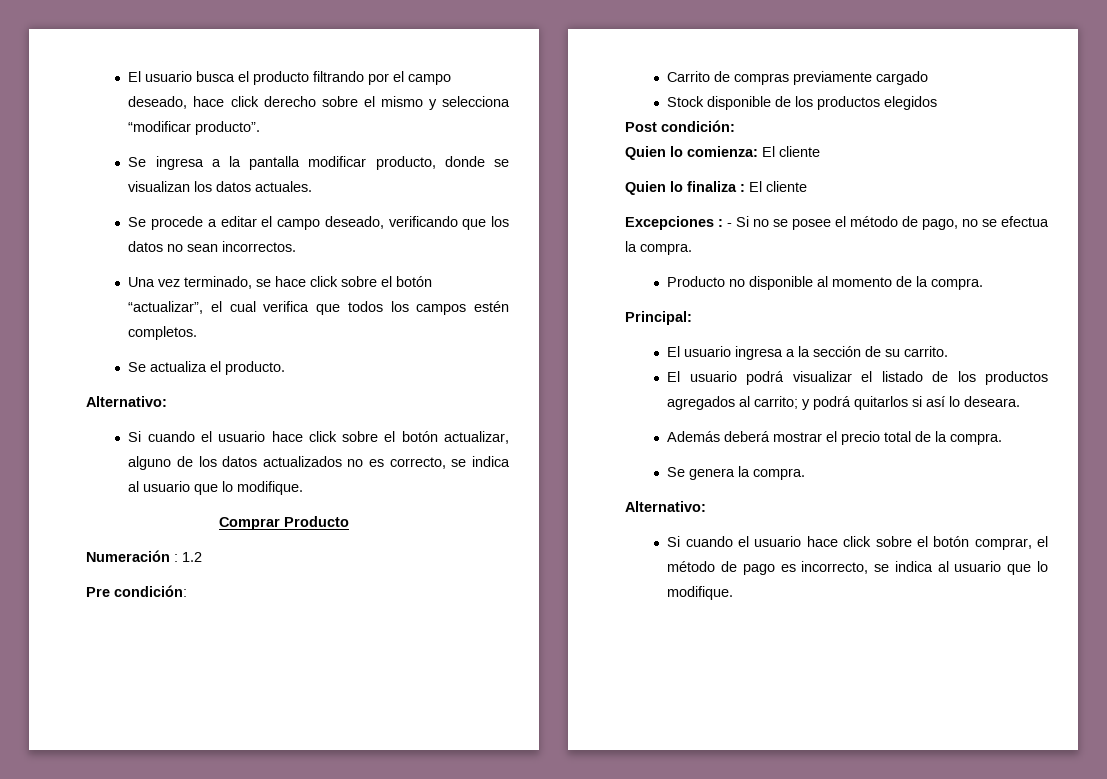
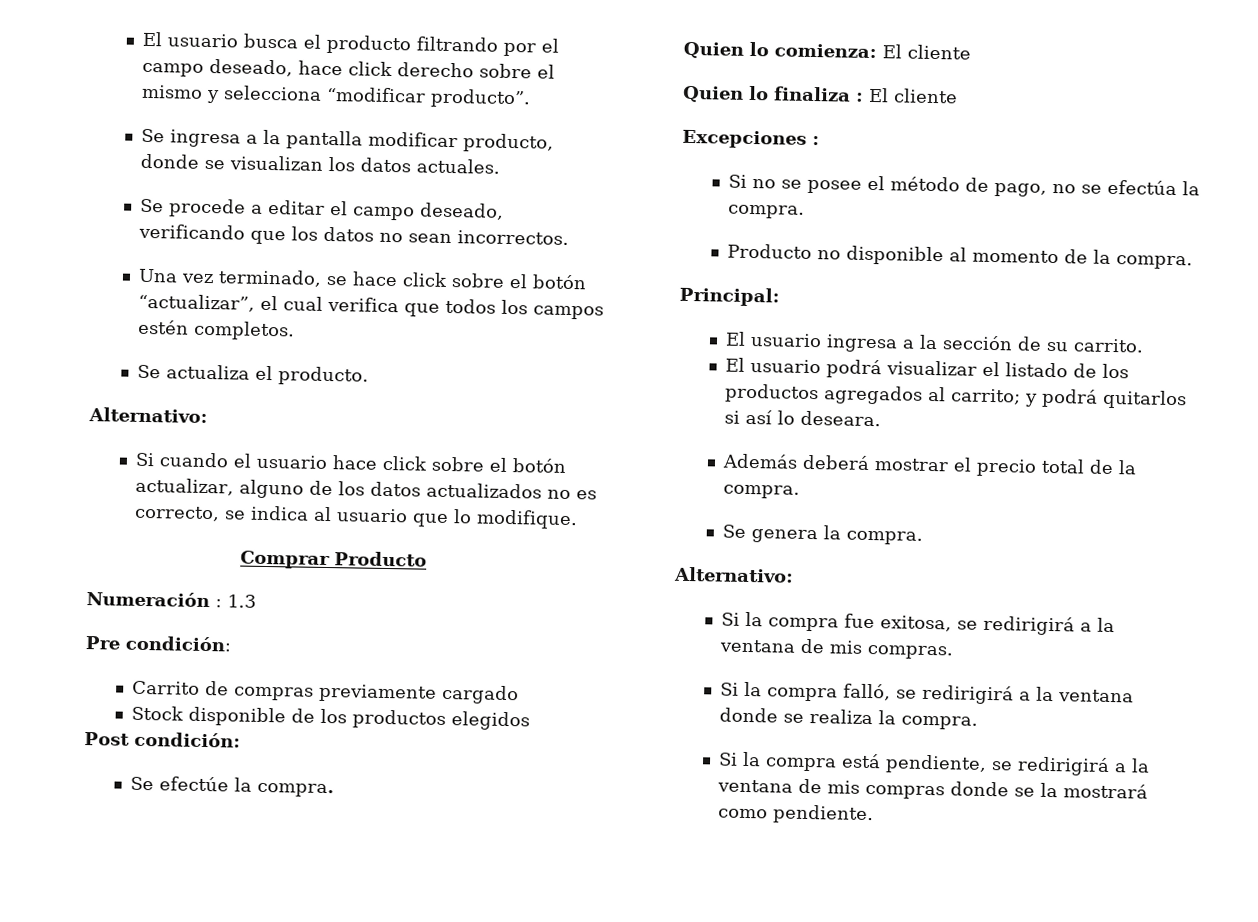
- Numeración : 1.2
+ Numeración : 1.3
+ Se efectúe la compra.
- Excepciones : - Si no se posee el método de pago, no se efectua la compra.
+ Excepciones :
+ Si no se posee el método de pago, no se efectúa la compra.
- Si cuando el usuario hace click sobre el botón comprar, el método de pago es incorrecto, se indica al usuario que lo modifique.
+ Si la compra fue exitosa, se redirigirá a la ventana de mis compras.
+ Si la compra falló, se redirigirá a la ventana donde se realiza la compra.
+ Si la compra está pendiente, se redirigirá a la ventana de mis compras donde se la mostrará como pendiente.

